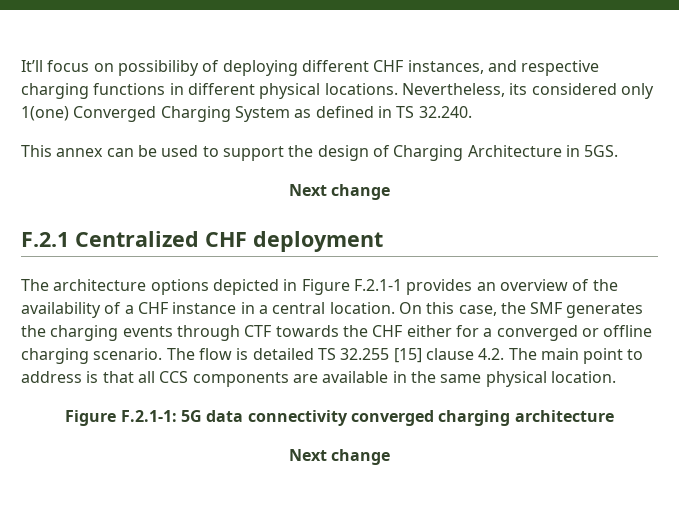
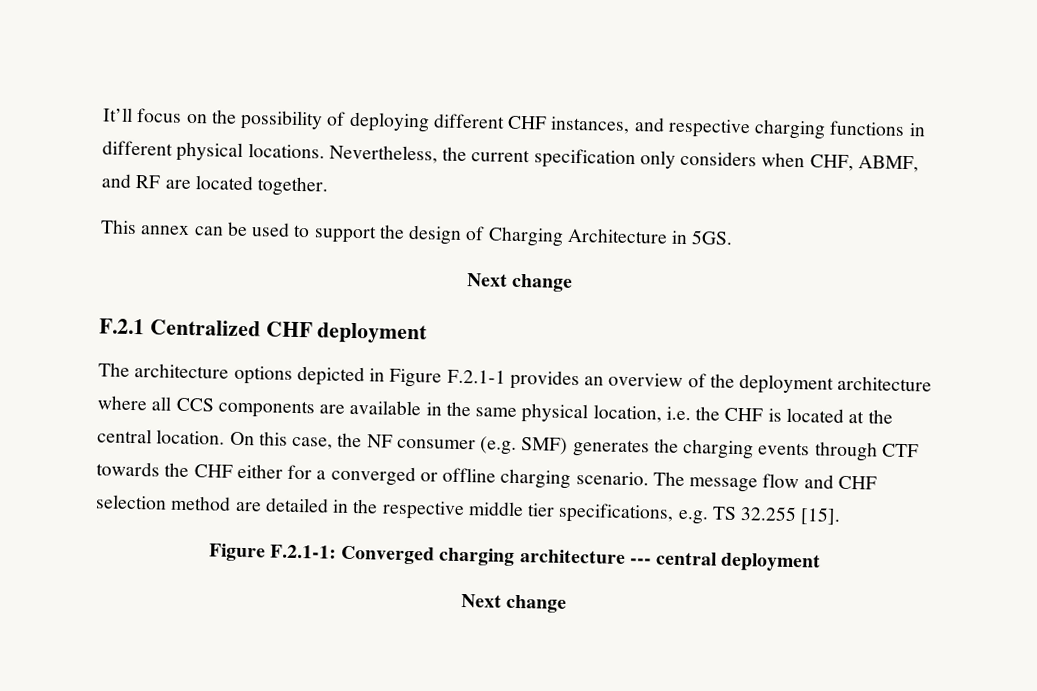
- It’ll focus on possibiliby of deploying different CHF instances, and respective charging functions in different physical locations.
+ It’ll focus on the possibility of deploying different CHF instances, and respective charging functions in different physical locations.
- Nevertheless, its considered only 1(one) Converged Charging System as defined in TS 32.240.
+ Nevertheless, the current specification only considers when CHF, ABMF, and RF are located together.
- The architecture options depicted in Figure F.2.1-1 provides an overview of the availability of a CHF instance in a central location.
+ The architecture options depicted in Figure F.2.1-1 provides an overview of the deployment architecture where all CCS components are available in the same physical location, i.e. the CHF is located at the central location.
- On this case, the SMF generates the charging events through CTF towards the CHF either for a converged or offline charging scenario.
+ On this case, the NF consumer (e.g. SMF) generates the charging events through CTF towards the CHF either for a converged or offline charging scenario.
- The flow is detailed TS 32.255 [15] clause 4.2. The main point to address is that all CCS components are available in the same physical location.
- Figure F.2.1-1: 5G data connectivity converged charging architecture
+ The message flow and CHF selection method are detailed in the respective middle tier specifications, e.g. TS 32.255 [15].
+ Figure F.2.1-1: Converged charging architecture --- central deployment

